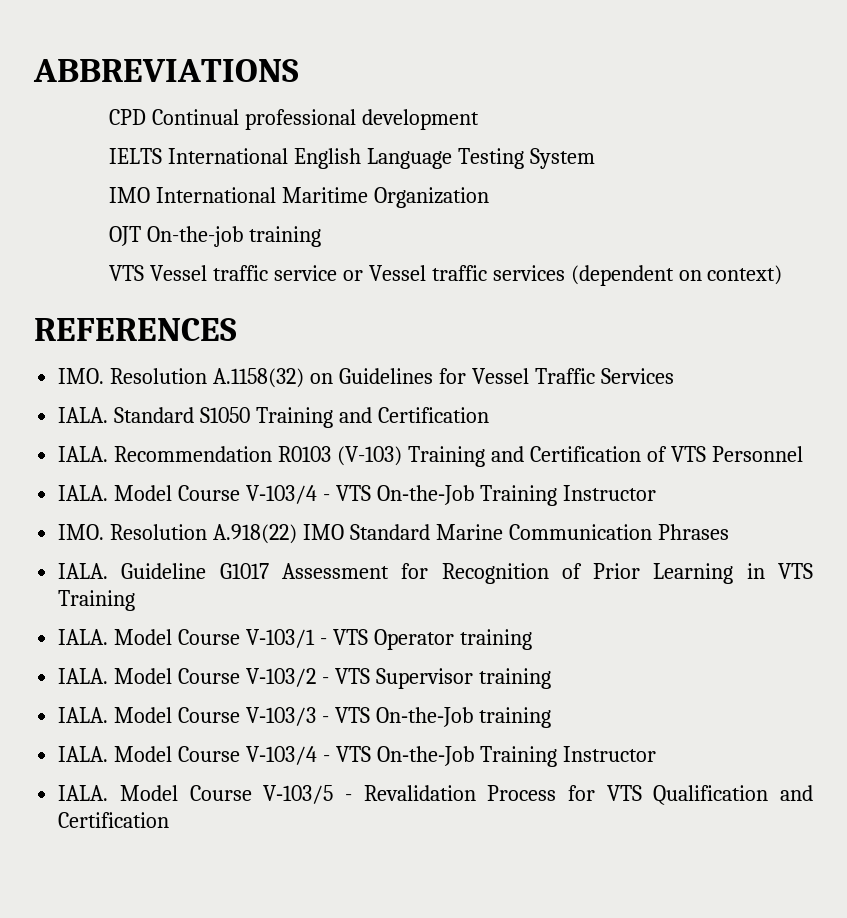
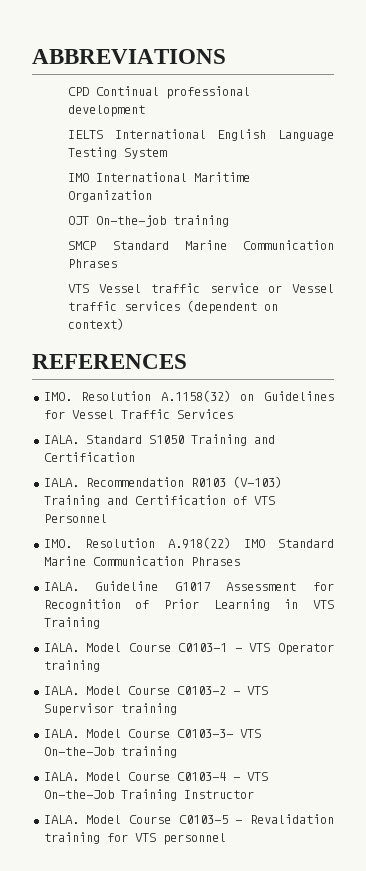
+ SMCP Standard Marine Communication Phrases
  Recommendation R0103 (V-103) Training and Certification of VTS Personnel
- IALA. Model Course V‐103/4 - VTS On‐the‐Job Training Instructor
- Model Course V‐103/1 - VTS Operator training
+ Model Course C0103-1 - VTS Operator training
- Model Course V‐103/2 - VTS Supervisor training
+ Model Course C0103-2 - VTS Supervisor training
- Model Course V‐103/3 - VTS On‐the‐Job training
- IALA. Model Course V‐103/4 - VTS On‐the‐Job Training Instructor
+ Model Course C0103-3- VTS On‐the‐Job training
+ IALA. Model Course C0103-4 - VTS On‐the‐Job Training Instructor
- Model Course V‐103/5 - Revalidation Process for VTS Qualification and Certification
+ Model Course C0103-5 - Revalidation training for VTS personnel

